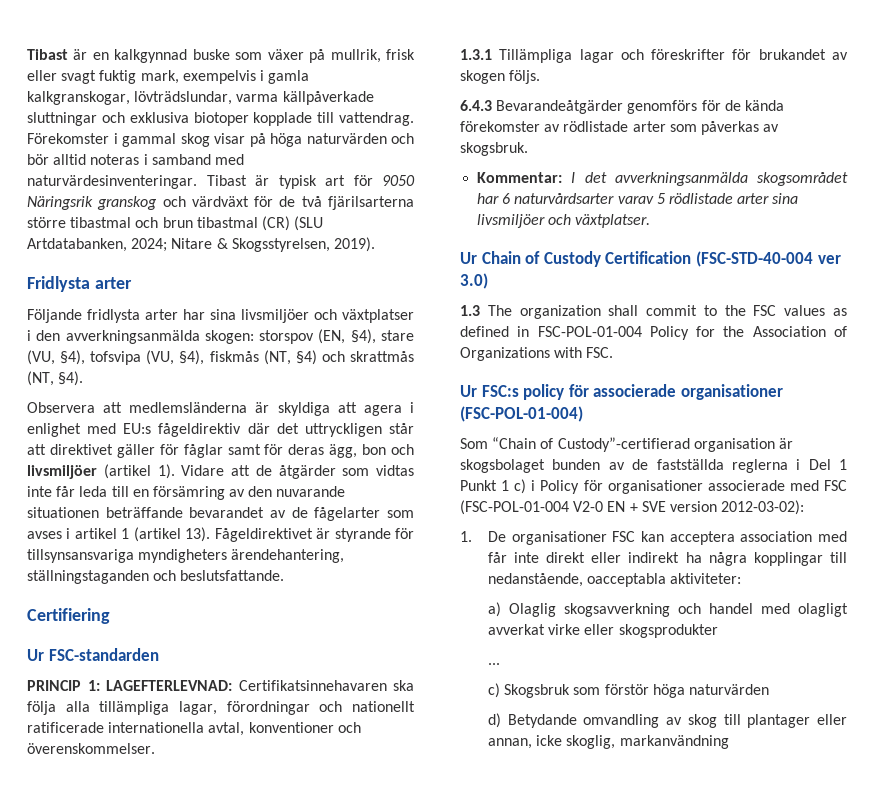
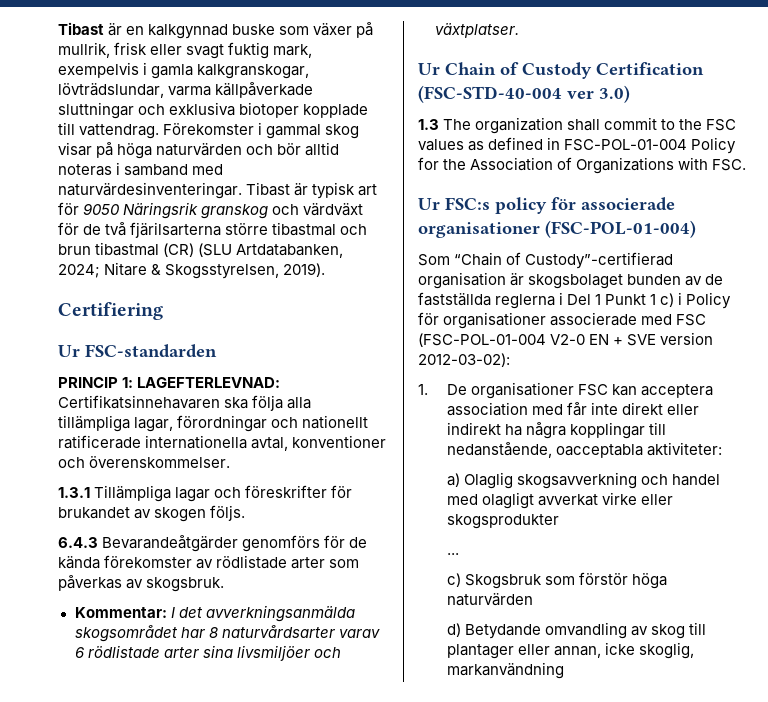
- Fridlysta arter
- Följande fridlysta arter har sina livsmiljöer och växtplatser i den avverkningsanmälda skogen: storspov (EN, §4), stare (VU, §4), tofsvipa (VU, §4), fiskmås (NT, §4) och skrattmås (NT, §4).
- Observera att medlemsländerna är skyldiga att agera i enlighet med EU:s fågeldirektiv där det uttryckligen står att direktivet gäller för fåglar samt för deras ägg, bon och livsmiljöer (artikel 1). Vidare att de åtgärder som vidtas inte får leda till en försämring av den nuvarande situationen beträffande bevarandet av de fågelarter som avses i artikel 1 (artikel 13). Fågeldirektivet är styrande för tillsynsansvariga myndigheters ärendehantering, ställningstaganden och beslutsfattande.
- Kommentar: I det avverkningsanmälda skogsområdet har 6 naturvårdsarter varav 5 rödlistade arter sina livsmiljöer och växtplatser.
+ Kommentar: I det avverkningsanmälda skogsområdet har 8 naturvårdsarter varav 6 rödlistade arter sina livsmiljöer och växtplatser.

